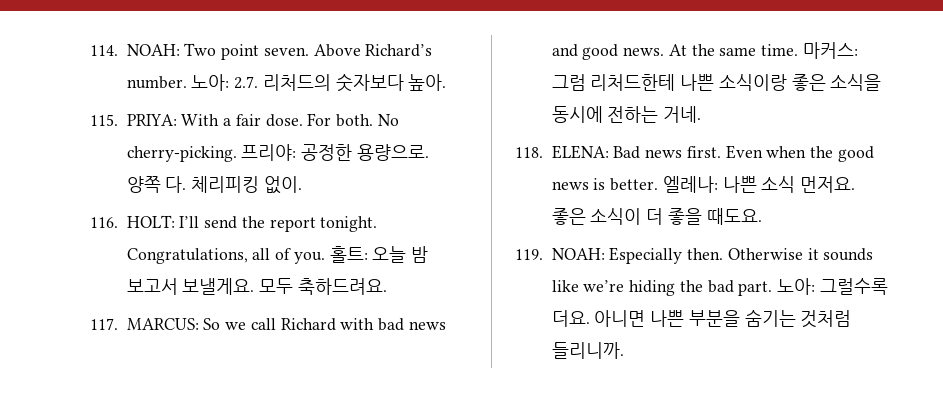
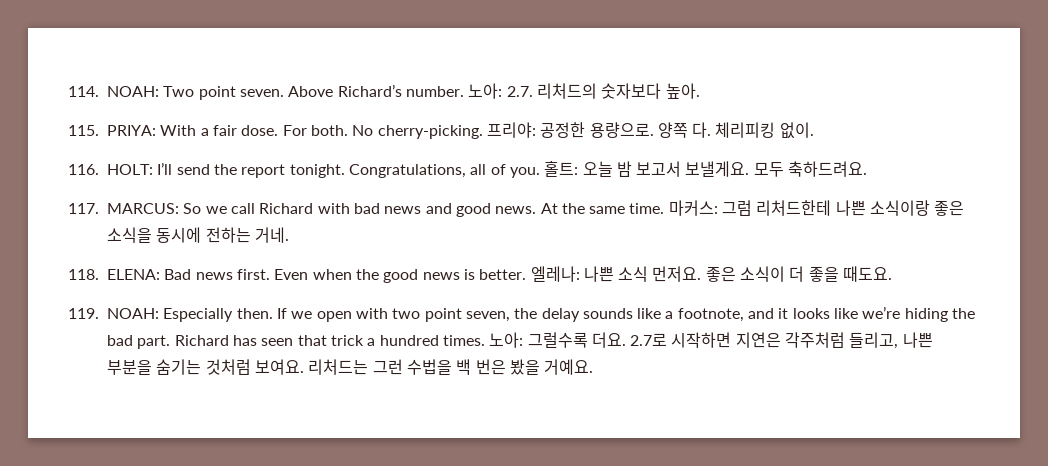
- Otherwise it sounds like we’re hiding the bad part.
+ If we open with two point seven, the delay sounds like a footnote, and it looks like we’re hiding the bad part.
- 노아: 그럴수록 더요. 아니면 나쁜 부분을 숨기는 것처럼 들리니까.
+ Richard has seen that trick a hundred times. 노아: 그럴수록 더요. 2.7로 시작하면 지연은 각주처럼 들리고, 나쁜 부분을 숨기는 것처럼 보여요. 리처드는 그런 수법을 백 번은 봤을 거예요.

